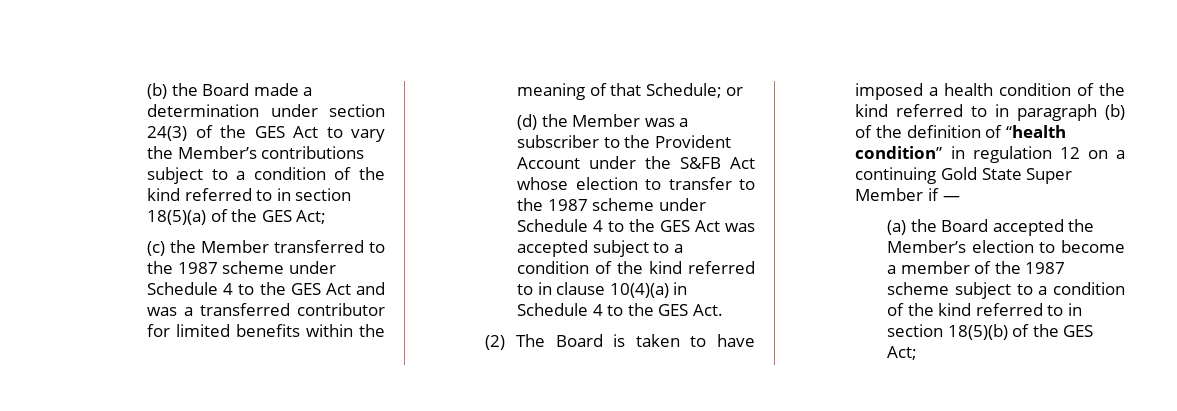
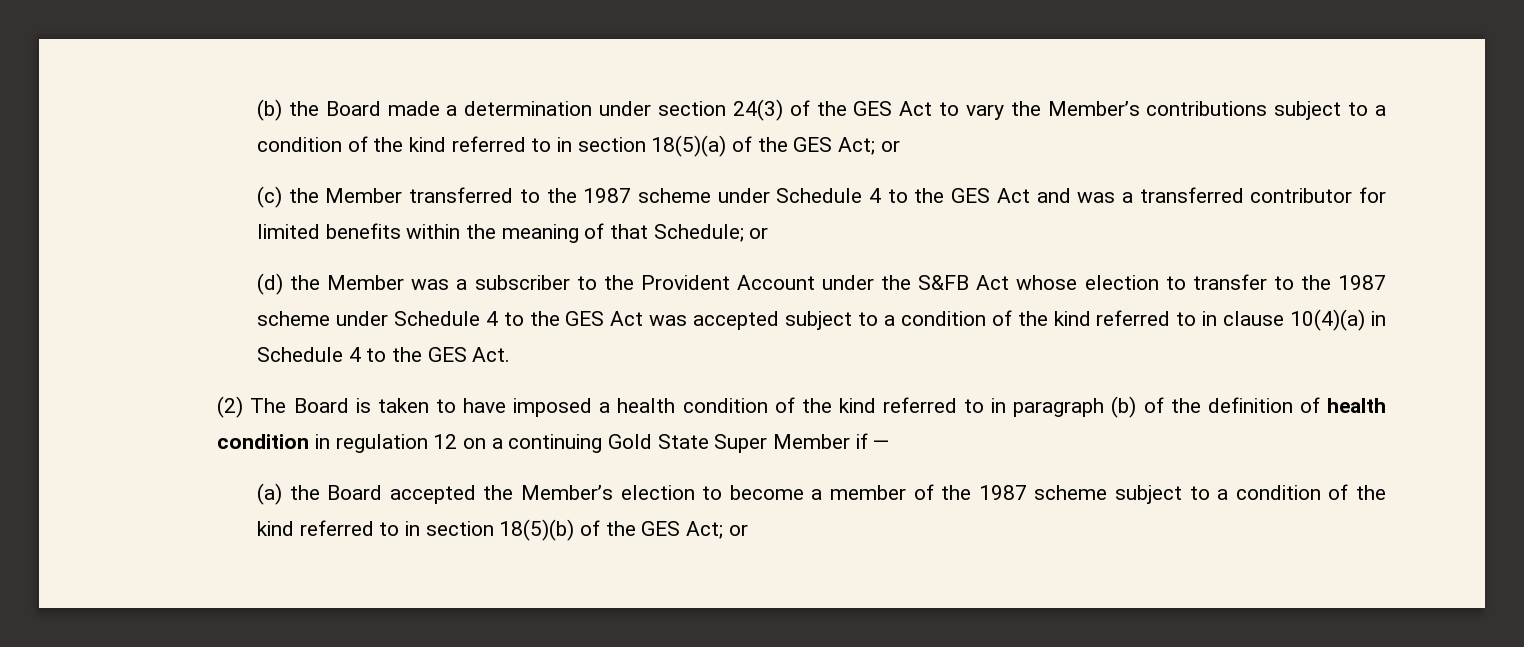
- (b) the Board made a determination under section 24(3) of the GES Act to vary the Member’s contributions subject to a condition of the kind referred to in section 18(5)(a) of the GES Act;
+ (b) the Board made a determination under section 24(3) of the GES Act to vary the Member’s contributions subject to a condition of the kind referred to in section 18(5)(a) of the GES Act; or
- (2) The Board is taken to have imposed a health condition of the kind referred to in paragraph (b) of the definition of “health condition” in regulation 12 on a continuing Gold State Super Member if —
+ (2) The Board is taken to have imposed a health condition of the kind referred to in paragraph (b) of the definition of health condition in regulation 12 on a continuing Gold State Super Member if —
- (a) the Board accepted the Member’s election to become a member of the 1987 scheme subject to a condition of the kind referred to in section 18(5)(b) of the GES Act;
+ (a) the Board accepted the Member’s election to become a member of the 1987 scheme subject to a condition of the kind referred to in section 18(5)(b) of the GES Act; or

